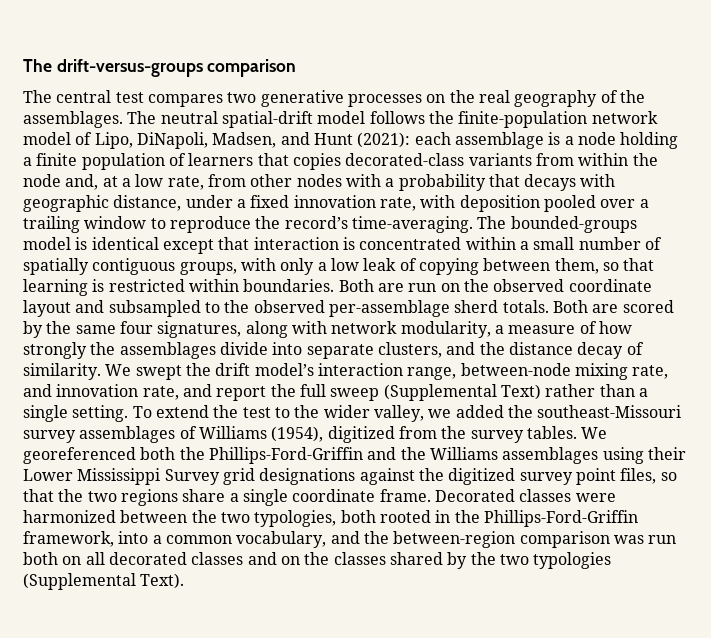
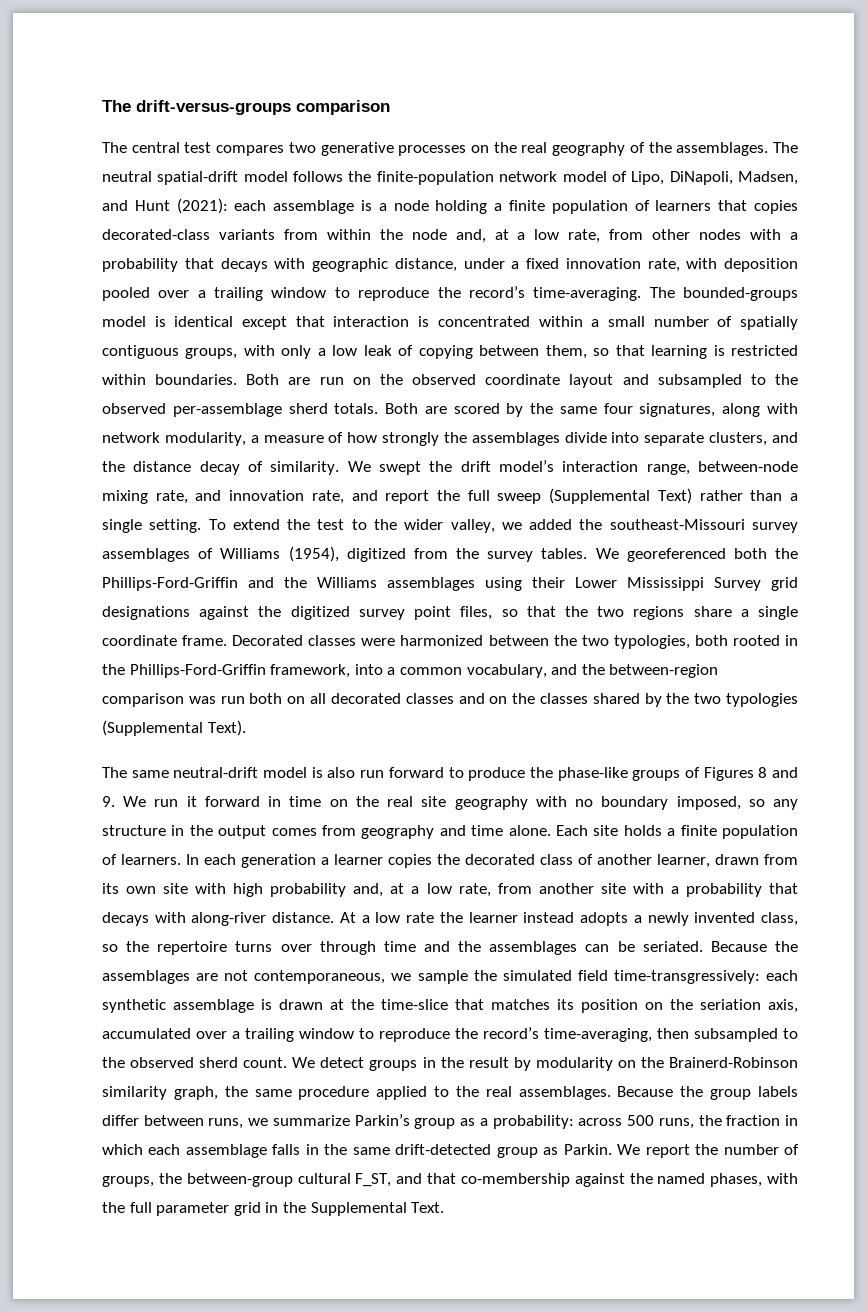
+ The same neutral-drift model is also run forward to produce the phase-like groups of Figures 8 and 9. We run it forward in time on the real site geography with no boundary imposed, so any structure in the output comes from geography and time alone. Each site holds a finite population of learners. In each generation a learner copies the decorated class of another learner, drawn from its own site with high probability and, at a low rate, from another site with a probability that decays with along-river distance. At a low rate the learner instead adopts a newly invented class, so the repertoire turns over through time and the assemblages can be seriated. Because the assemblages are not contemporaneous, we sample the simulated field time-transgressively: each synthetic assemblage is drawn at the time-slice that matches its position on the seriation axis, accumulated over a trailing window to reproduce the record’s time-averaging, then subsampled to the observed sherd count. We detect groups in the result by modularity on the Brainerd-Robinson similarity graph, the same procedure applied to the real assemblages. Because the group labels differ between runs, we summarize Parkin’s group as a probability: across 500 runs, the fraction in which each assemblage falls in the same drift-detected group as Parkin. We report the number of groups, the between-group cultural F_ST, and that co-membership against the named phases, with the full parameter grid in the Supplemental Text.

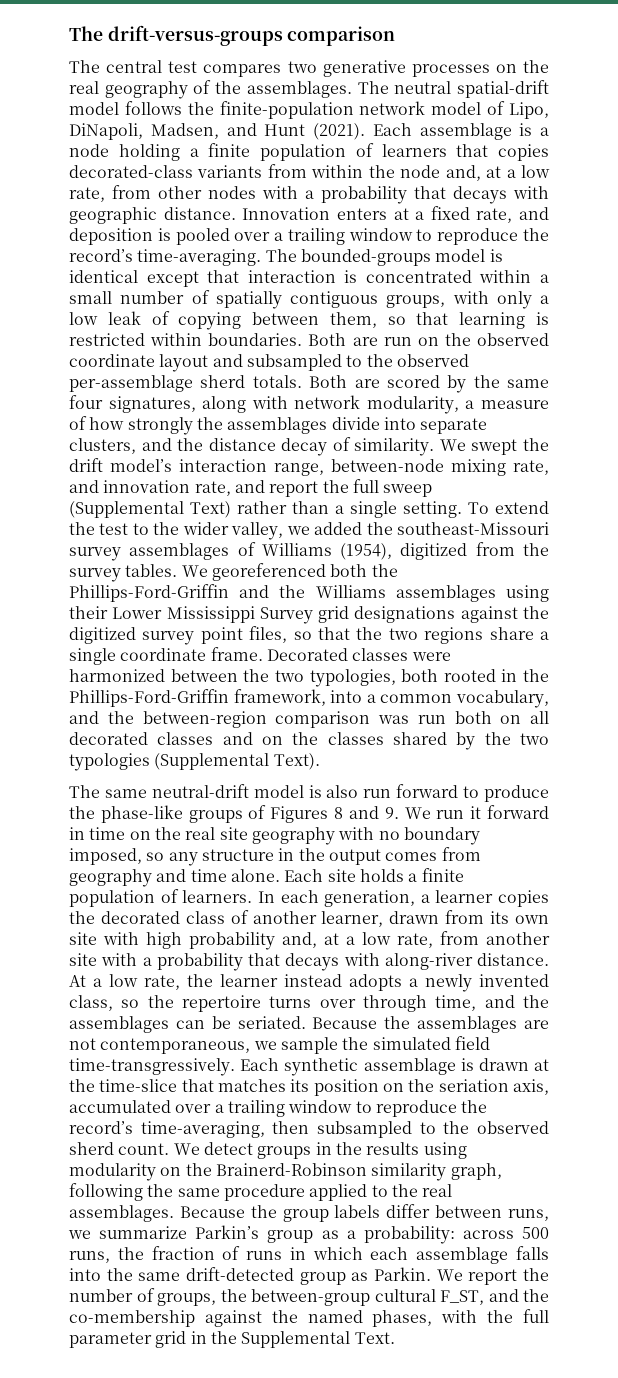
- The neutral spatial-drift model follows the finite-population network model of Lipo, DiNapoli, Madsen, and Hunt (2021): each assemblage is a node holding a finite population of learners that copies decorated-class variants from within the node and, at a low rate, from other nodes with a probability that decays with geographic distance, under a fixed innovation rate, with deposition pooled over a trailing window to reproduce the record’s time-averaging.
+ The neutral spatial-drift model follows the finite-population network model of Lipo, DiNapoli, Madsen, and Hunt (2021). Each assemblage is a node holding a finite population of learners that copies decorated-class variants from within the node and, at a low rate, from other nodes with a probability that decays with geographic distance. Innovation enters at a fixed rate, and deposition is pooled over a trailing window to reproduce the record’s time-averaging.
- In each generation a learner copies the decorated class of another learner, drawn from its own site with high probability and, at a low rate, from another site with a probability that decays with along-river distance.
+ In each generation, a learner copies the decorated class of another learner, drawn from its own site with high probability and, at a low rate, from another site with a probability that decays with along-river distance.
- At a low rate the learner instead adopts a newly invented class, so the repertoire turns over through time and the assemblages can be seriated.
+ At a low rate, the learner instead adopts a newly invented class, so the repertoire turns over through time, and the assemblages can be seriated.
- Because the assemblages are not contemporaneous, we sample the simulated field time-transgressively: each synthetic assemblage is drawn at the time-slice that matches its position on the seriation axis, accumulated over a trailing window to reproduce the record’s time-averaging, then subsampled to the observed sherd count.
+ Because the assemblages are not contemporaneous, we sample the simulated field time-transgressively. Each synthetic assemblage is drawn at the time-slice that matches its position on the seriation axis, accumulated over a trailing window to reproduce the record’s time-averaging, then subsampled to the observed sherd count.
- We detect groups in the result by modularity on the Brainerd-Robinson similarity graph, the same procedure applied to the real assemblages.
+ We detect groups in the results using modularity on the Brainerd-Robinson similarity graph, following the same procedure applied to the real assemblages.
- Because the group labels differ between runs, we summarize Parkin’s group as a probability: across 500 runs, the fraction in which each assemblage falls in the same drift-detected group as Parkin.
+ Because the group labels differ between runs, we summarize Parkin’s group as a probability: across 500 runs, the fraction of runs in which each assemblage falls into the same drift-detected group as Parkin.
- We report the number of groups, the between-group cultural F_ST, and that co-membership against the named phases, with the full parameter grid in the Supplemental Text.
+ We report the number of groups, the between-group cultural F_ST, and the co-membership against the named phases, with the full parameter grid in the Supplemental Text.

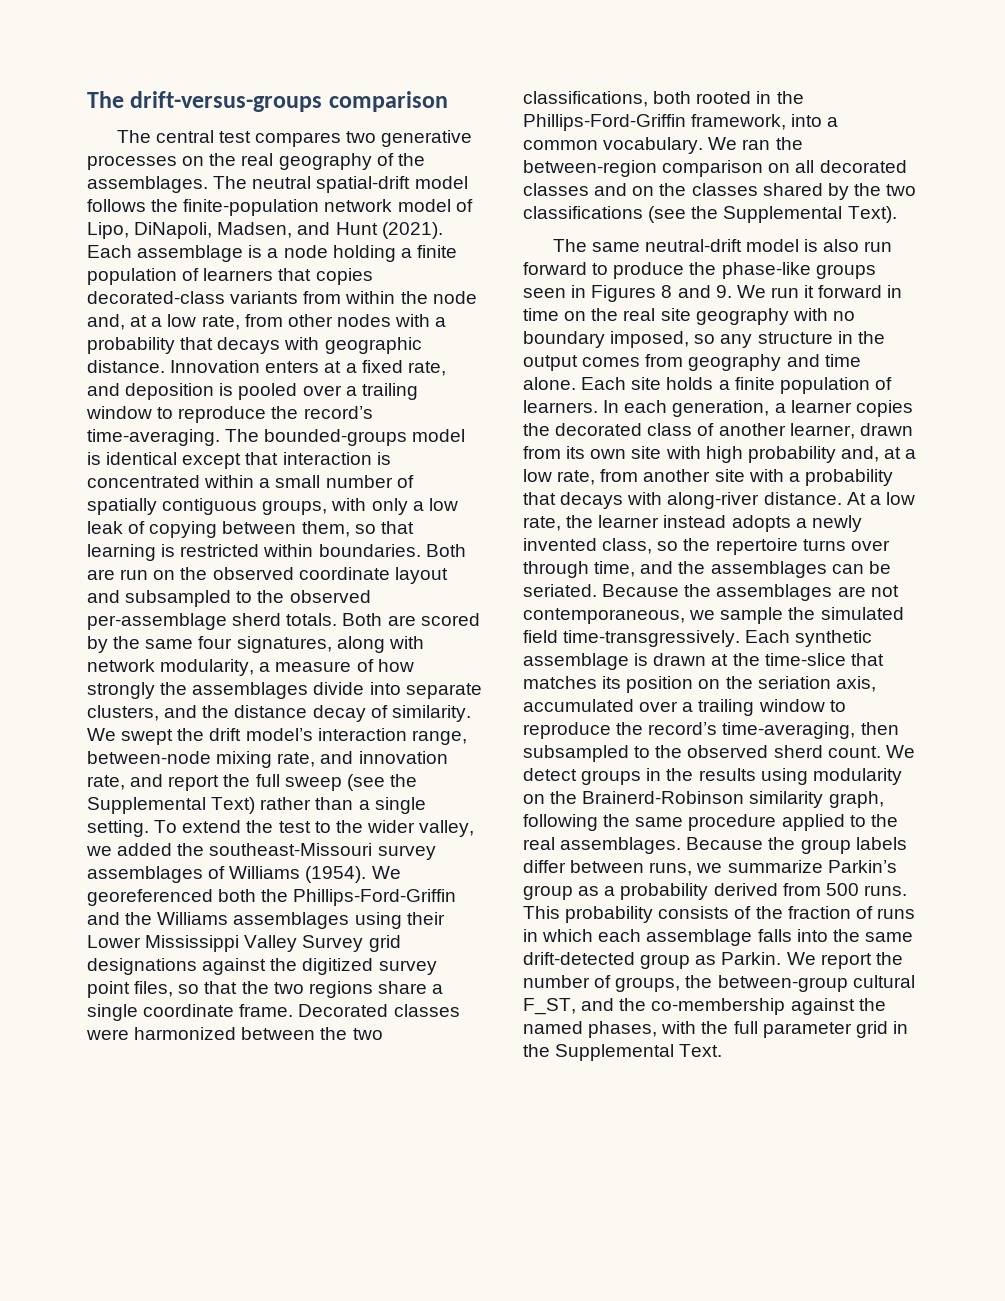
- We swept the drift model’s interaction range, between-node mixing rate, and innovation rate, and report the full sweep (Supplemental Text) rather than a single setting.
+ We swept the drift model’s interaction range, between-node mixing rate, and innovation rate, and report the full sweep (see the Supplemental Text) rather than a single setting.
- To extend the test to the wider valley, we added the southeast-Missouri survey assemblages of Williams (1954), digitized from the survey tables.
+ To extend the test to the wider valley, we added the southeast-Missouri survey assemblages of Williams (1954).
- We georeferenced both the Phillips-Ford-Griffin and the Williams assemblages using their Lower Mississippi Survey grid designations against the digitized survey point files, so that the two regions share a single coordinate frame.
+ We georeferenced both the Phillips-Ford-Griffin and the Williams assemblages using their Lower Mississippi Valley Survey grid designations against the digitized survey point files, so that the two regions share a single coordinate frame.
- Decorated classes were harmonized between the two typologies, both rooted in the Phillips-Ford-Griffin framework, into a common vocabulary, and the between-region comparison was run both on all decorated classes and on the classes shared by the two typologies (Supplemental Text).
+ Decorated classes were harmonized between the two classifications, both rooted in the Phillips-Ford-Griffin framework, into a common vocabulary. We ran the between-region comparison on all decorated classes and on the classes shared by the two classifications (see the Supplemental Text).
- The same neutral-drift model is also run forward to produce the phase-like groups of Figures 8 and 9. We run it forward in time on the real site geography with no boundary imposed, so any structure in the output comes from geography and time alone.
+ The same neutral-drift model is also run forward to produce the phase-like groups seen in Figures 8 and 9. We run it forward in time on the real site geography with no boundary imposed, so any structure in the output comes from geography and time alone.
- Because the group labels differ between runs, we summarize Parkin’s group as a probability: across 500 runs, the fraction of runs in which each assemblage falls into the same drift-detected group as Parkin.
+ Because the group labels differ between runs, we summarize Parkin’s group as a probability derived from 500 runs. This probability consists of the fraction of runs in which each assemblage falls into the same drift-detected group as Parkin.

